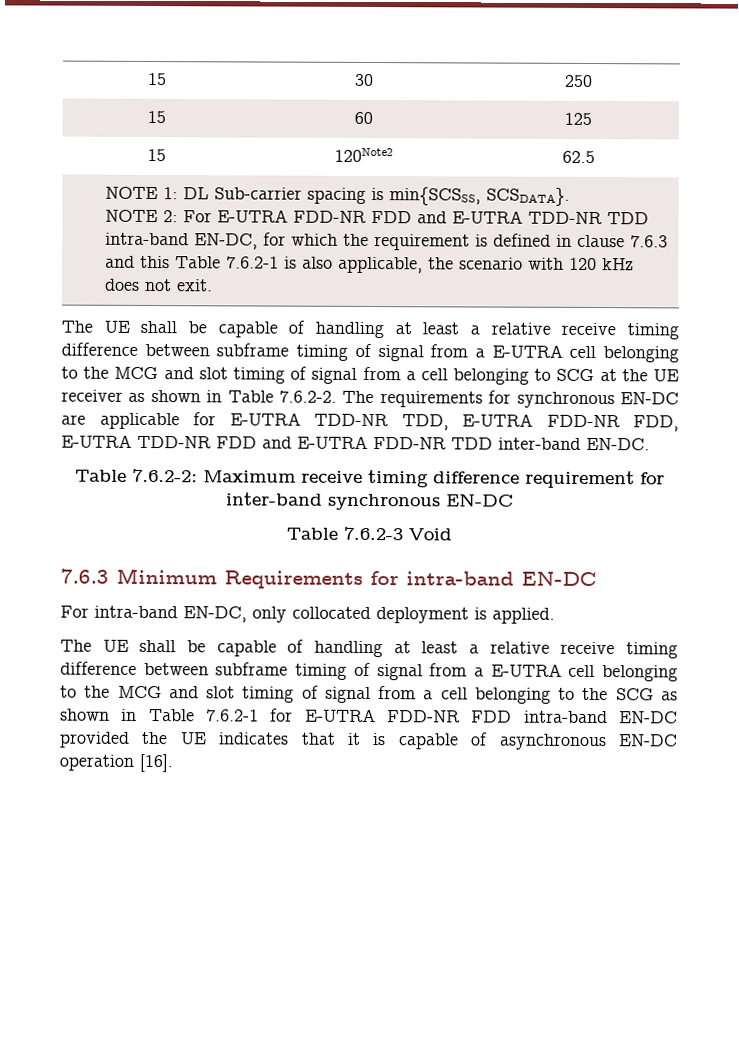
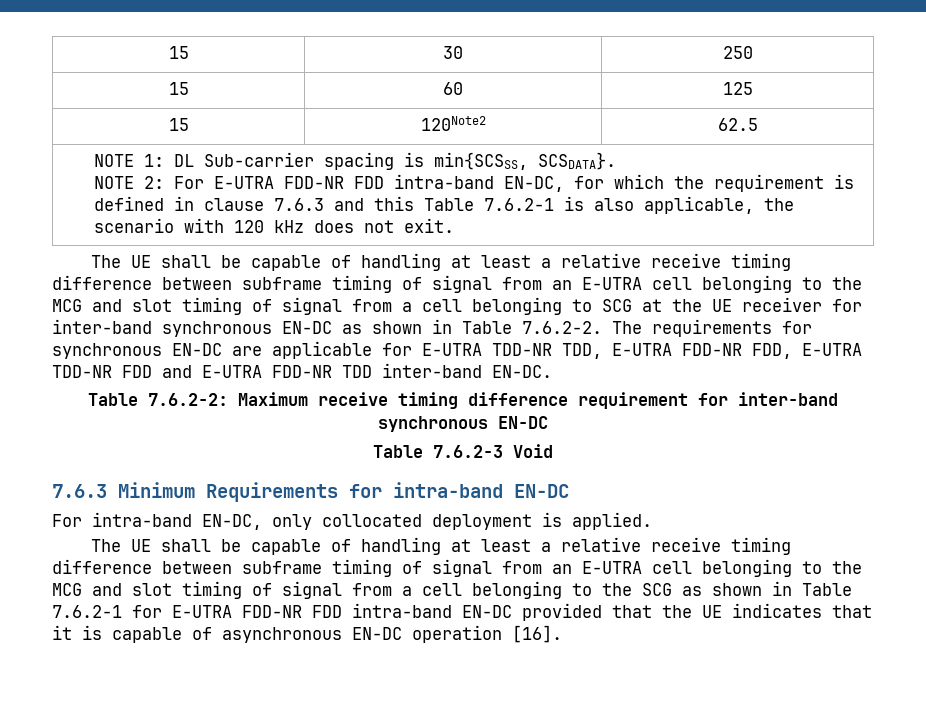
- NOTE 2: For E-UTRA FDD-NR FDD and E-UTRA TDD-NR TDD intra-band EN-DC, for which the requirement is defined in clause 7.6.3 and this Table 7.6.2-1 is also applicable, the scenario with 120 kHz does not exit.
+ NOTE 2: For E-UTRA FDD-NR FDD intra-band EN-DC, for which the requirement is defined in clause 7.6.3 and this Table 7.6.2-1 is also applicable, the scenario with 120 kHz does not exit.
- The UE shall be capable of handling at least a relative receive timing difference between subframe timing of signal from a E-UTRA cell belonging to the MCG and slot timing of signal from a cell belonging to SCG at the UE receiver as shown in Table 7.6.2-2. The requirements for synchronous EN-DC are applicable for E-UTRA TDD-NR TDD, E-UTRA FDD-NR FDD, E-UTRA TDD-NR FDD and E-UTRA FDD-NR TDD inter-band EN-DC.
+ The UE shall be capable of handling at least a relative receive timing difference between subframe timing of signal from an E-UTRA cell belonging to the MCG and slot timing of signal from a cell belonging to SCG at the UE receiver for inter-band synchronous EN-DC as shown in Table 7.6.2-2. The requirements for synchronous EN-DC are applicable for E-UTRA TDD-NR TDD, E-UTRA FDD-NR FDD, E-UTRA TDD-NR FDD and E-UTRA FDD-NR TDD inter-band EN-DC.
- The UE shall be capable of handling at least a relative receive timing difference between subframe timing of signal from a E-UTRA cell belonging to the MCG and slot timing of signal from a cell belonging to the SCG as shown in Table 7.6.2-1 for E-UTRA FDD-NR FDD intra-band EN-DC provided the UE indicates that it is capable of asynchronous EN-DC operation [16].
+ The UE shall be capable of handling at least a relative receive timing difference between subframe timing of signal from an E-UTRA cell belonging to the MCG and slot timing of signal from a cell belonging to the SCG as shown in Table 7.6.2-1 for E-UTRA FDD-NR FDD intra-band EN-DC provided that the UE indicates that it is capable of asynchronous EN-DC operation [16].

